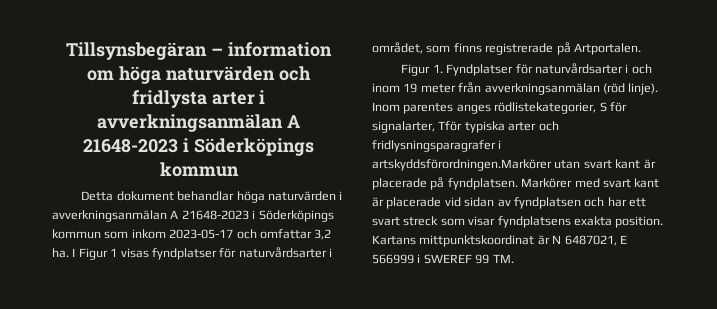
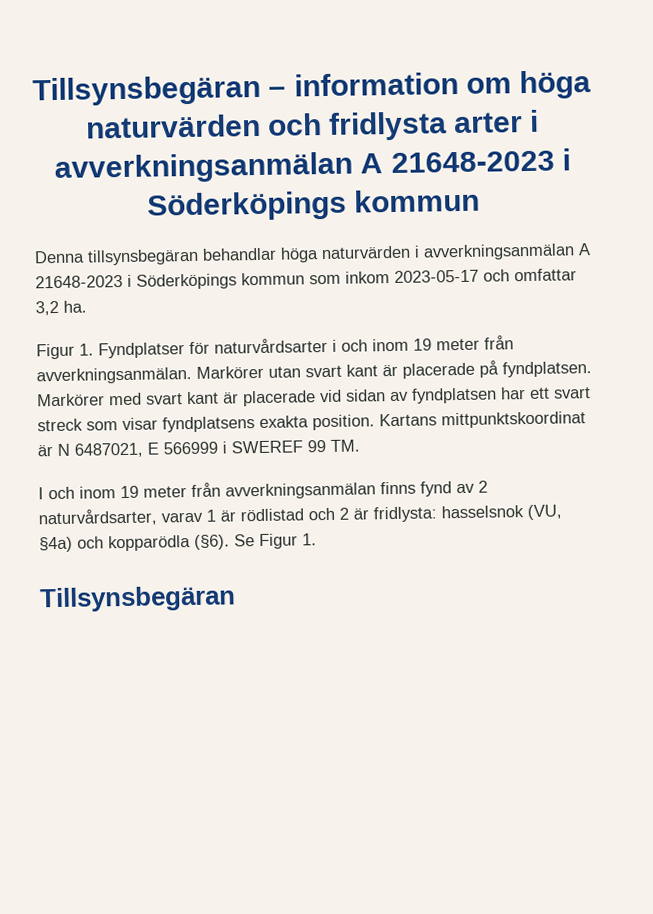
- Detta dokument behandlar höga naturvärden i avverkningsanmälan A 21648-2023 i Söderköpings kommun som inkom 2023-05-17 och omfattar 3,2 ha. I Figur 1 visas fyndplatser för naturvårdsarter i området, som finns registrerade på Artportalen.
+ Denna tillsynsbegäran behandlar höga naturvärden i avverkningsanmälan A 21648-2023 i Söderköpings kommun som inkom 2023-05-17 och omfattar 3,2 ha.
- Figur 1. Fyndplatser för naturvårdsarter i och inom 19 meter från avverkningsanmälan (röd linje). Inom parentes anges rödlistekategorier, S för signalarter, Tför typiska arter och fridlysningsparagrafer i artskyddsförordningen.Markörer utan svart kant är placerade på fyndplatsen.
+ Figur 1. Fyndplatser för naturvårdsarter i och inom 19 meter från avverkningsanmälan. Markörer utan svart kant är placerade på fyndplatsen.
- Markörer med svart kant är placerade vid sidan av fyndplatsen och har ett svart streck som visar fyndplatsens exakta position.
+ Markörer med svart kant är placerade vid sidan av fyndplatsen har ett svart streck som visar fyndplatsens exakta position.
+ I och inom 19 meter från avverkningsanmälan finns fynd av 2 naturvårdsarter, varav 1 är rödlistad och 2 är fridlysta: hasselsnok (VU, §4a) och kopparödla (§6). Se Figur 1.
+ Tillsynsbegäran

